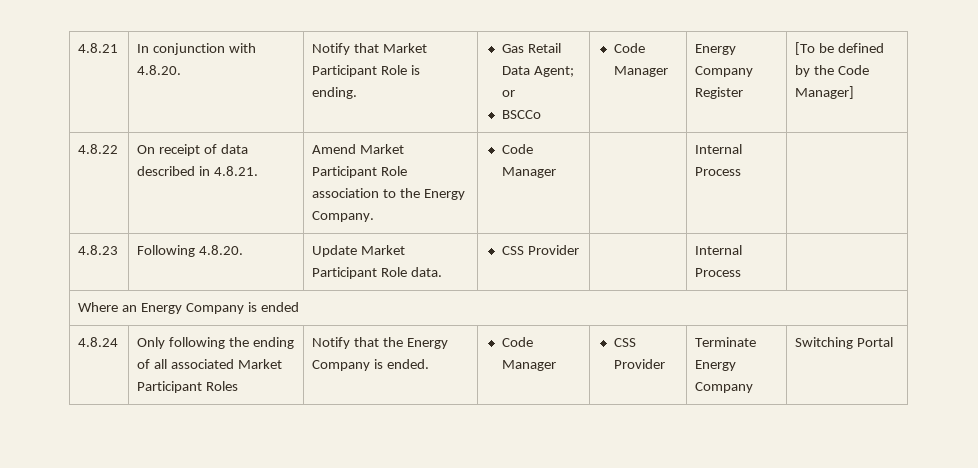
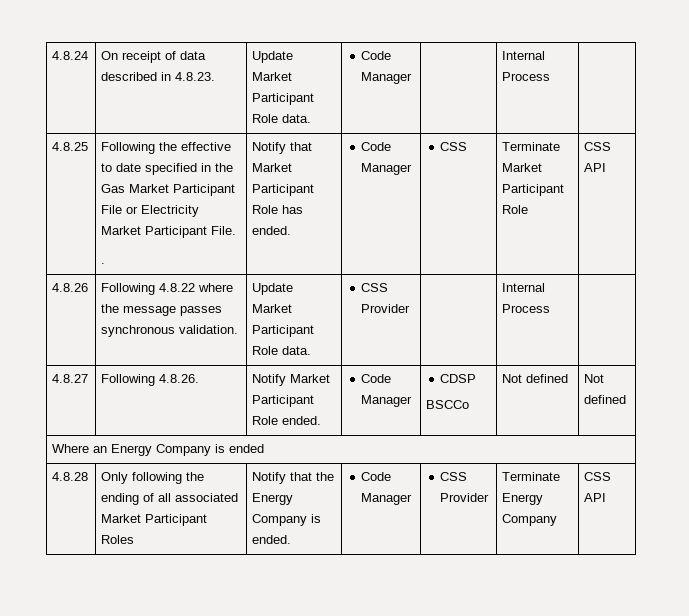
- 4.8.21 | In conjunction with 4.8.20. | Notify that Market Participant Role is ending. | Gas Retail Data Agent; or
- BSCCo | Code Manager | Energy Company Register | [To be defined by the Code Manager]
- 4.8.22 | On receipt of data described in 4.8.21. | Amend Market Participant Role association to the Energy Company. | Code Manager | | Internal Process |
+ 4.8.24 | On receipt of data described in 4.8.23. | Update Market Participant Role data. | Code Manager | | Internal Process |
- 4.8.23 | Following 4.8.20. | Update Market Participant Role data. | CSS Provider | | Internal Process |
+ 4.8.25 | Following the effective to date specified in the Gas Market Participant File or Electricity Market Participant File.
+ . | Notify that Market Participant Role has ended. | Code Manager | CSS | Terminate Market Participant Role | CSS API
+ 4.8.26 | Following 4.8.22 where the message passes synchronous validation. | Update Market Participant Role data. | CSS Provider | | Internal Process |
+ 4.8.27 | Following 4.8.26. | Notify Market Participant Role ended. | Code Manager | CDSP
+ BSCCo | Not defined | Not defined
- 4.8.24 | Only following the ending of all associated Market Participant Roles | Notify that the Energy Company is ended. | Code Manager | CSS Provider | Terminate Energy Company | Switching Portal
+ 4.8.28 | Only following the ending of all associated Market Participant Roles | Notify that the Energy Company is ended. | Code Manager | CSS Provider | Terminate Energy Company | CSS API

